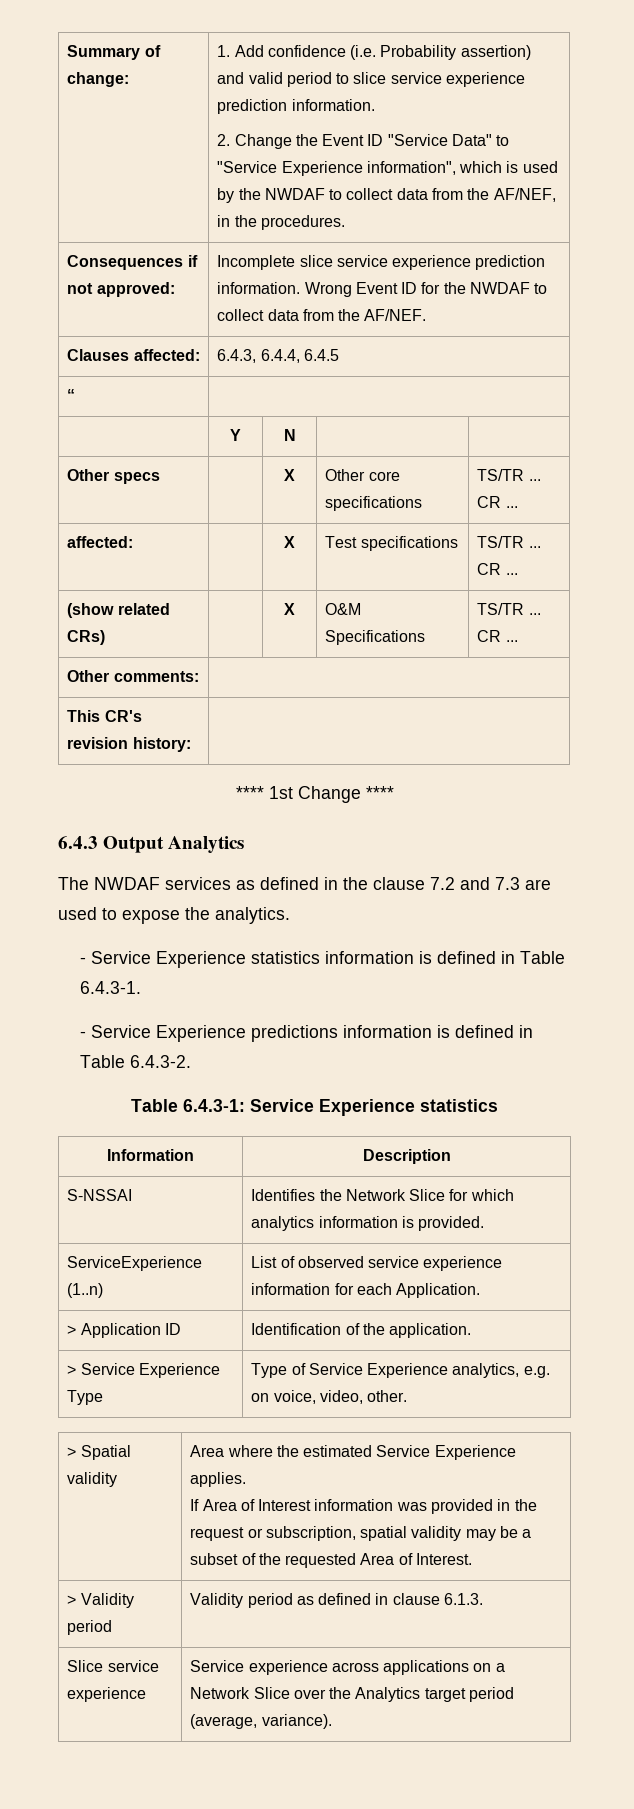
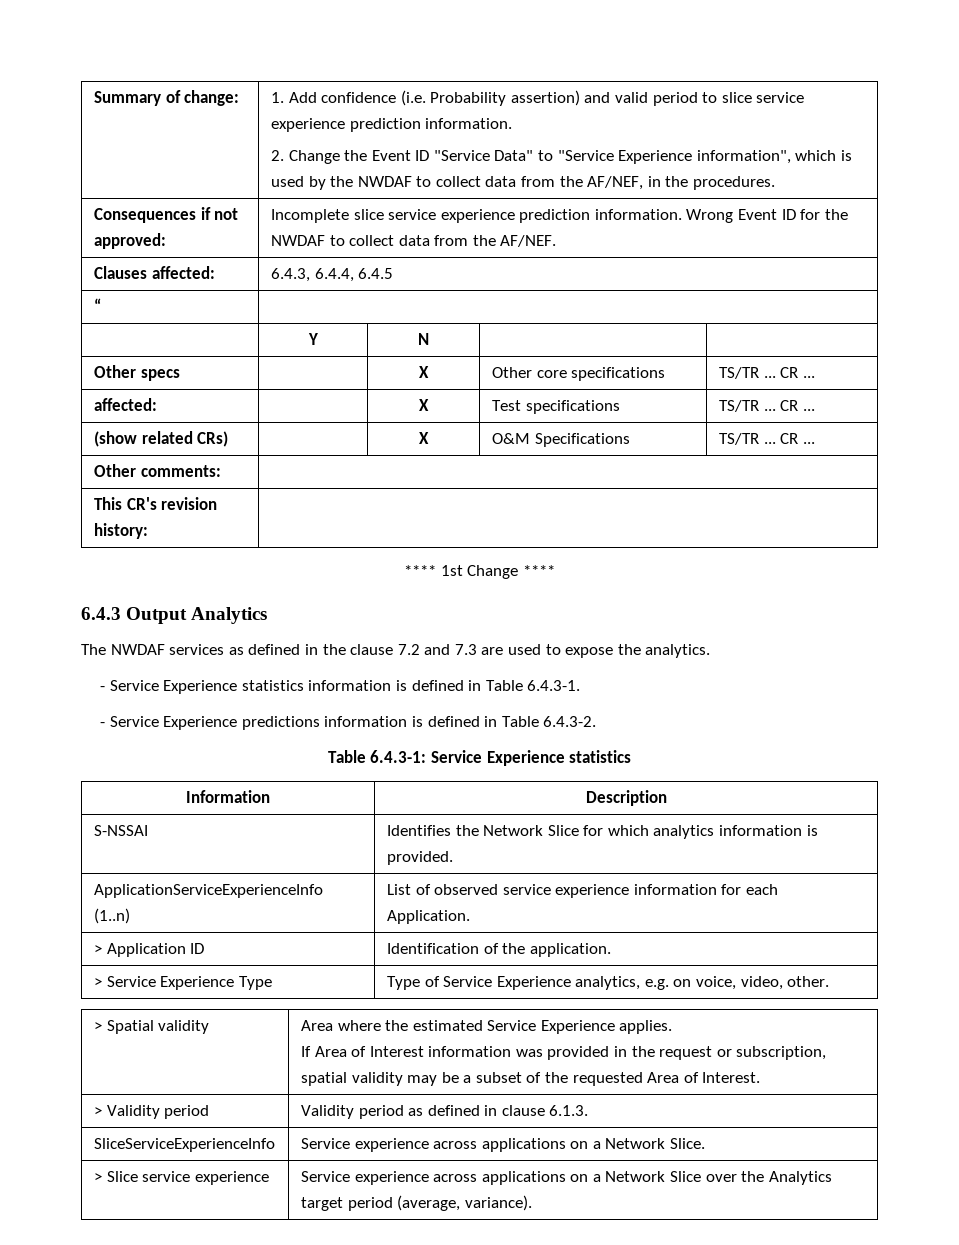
- ServiceExperience (1..n) | List of observed service experience information for each Application.
+ ApplicationServiceExperienceInfo (1..n) | List of observed service experience information for each Application.
- Slice service experience | Service experience across applications on a Network Slice over the Analytics target period (average, variance).
+ SliceServiceExperienceInfo | Service experience across applications on a Network Slice.
+ > Slice service experience | Service experience across applications on a Network Slice over the Analytics target period (average, variance).

